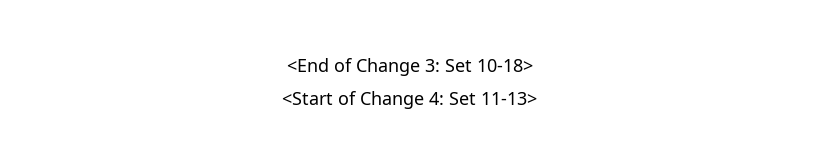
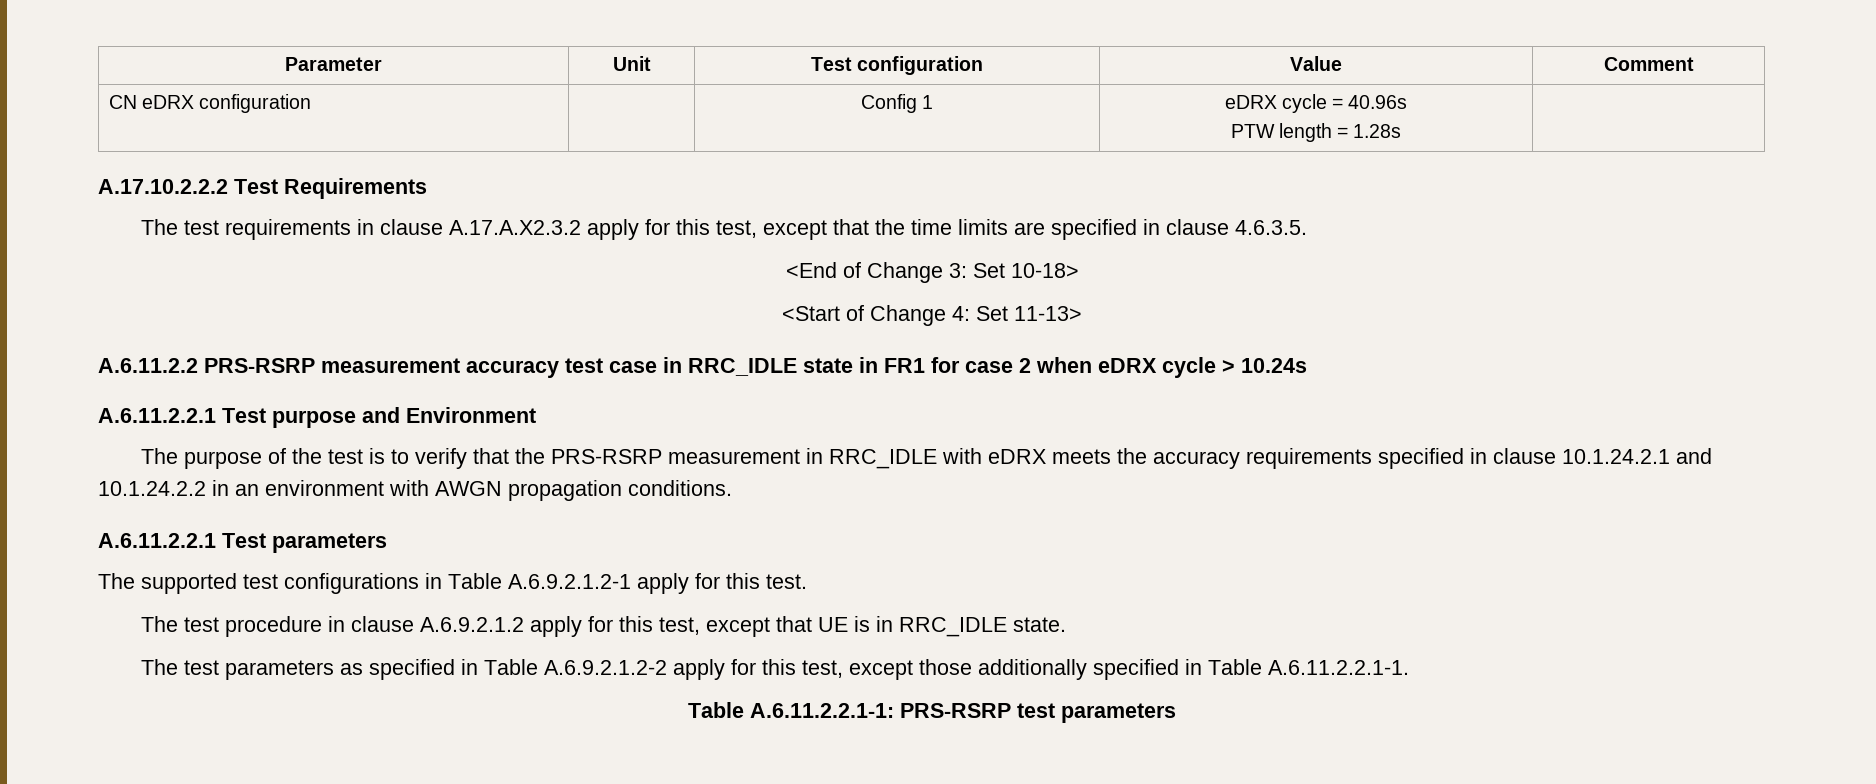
+ Parameter | Unit | Test configuration | Value | Comment
+ CN eDRX configuration | | Config 1 | eDRX cycle = 40.96s
+ PTW length = 1.28s |
+ A.17.10.2.2.2 Test Requirements
+ The test requirements in clause A.17.A.X2.3.2 apply for this test, except that the time limits are specified in clause 4.6.3.5.
+ A.6.11.2.2 PRS-RSRP measurement accuracy test case in RRC_IDLE state in FR1 for case 2 when eDRX cycle > 10.24s
+ A.6.11.2.2.1 Test purpose and Environment
+ The purpose of the test is to verify that the PRS-RSRP measurement in RRC_IDLE with eDRX meets the accuracy requirements specified in clause 10.1.24.2.1 and 10.1.24.2.2 in an environment with AWGN propagation conditions.
+ A.6.11.2.2.1 Test parameters
+ The supported test configurations in Table A.6.9.2.1.2-1 apply for this test.
+ The test procedure in clause A.6.9.2.1.2 apply for this test, except that UE is in RRC_IDLE state.
+ The test parameters as specified in Table A.6.9.2.1.2-2 apply for this test, except those additionally specified in Table A.6.11.2.2.1-1.
+ Table A.6.11.2.2.1-1: PRS-RSRP test parameters

